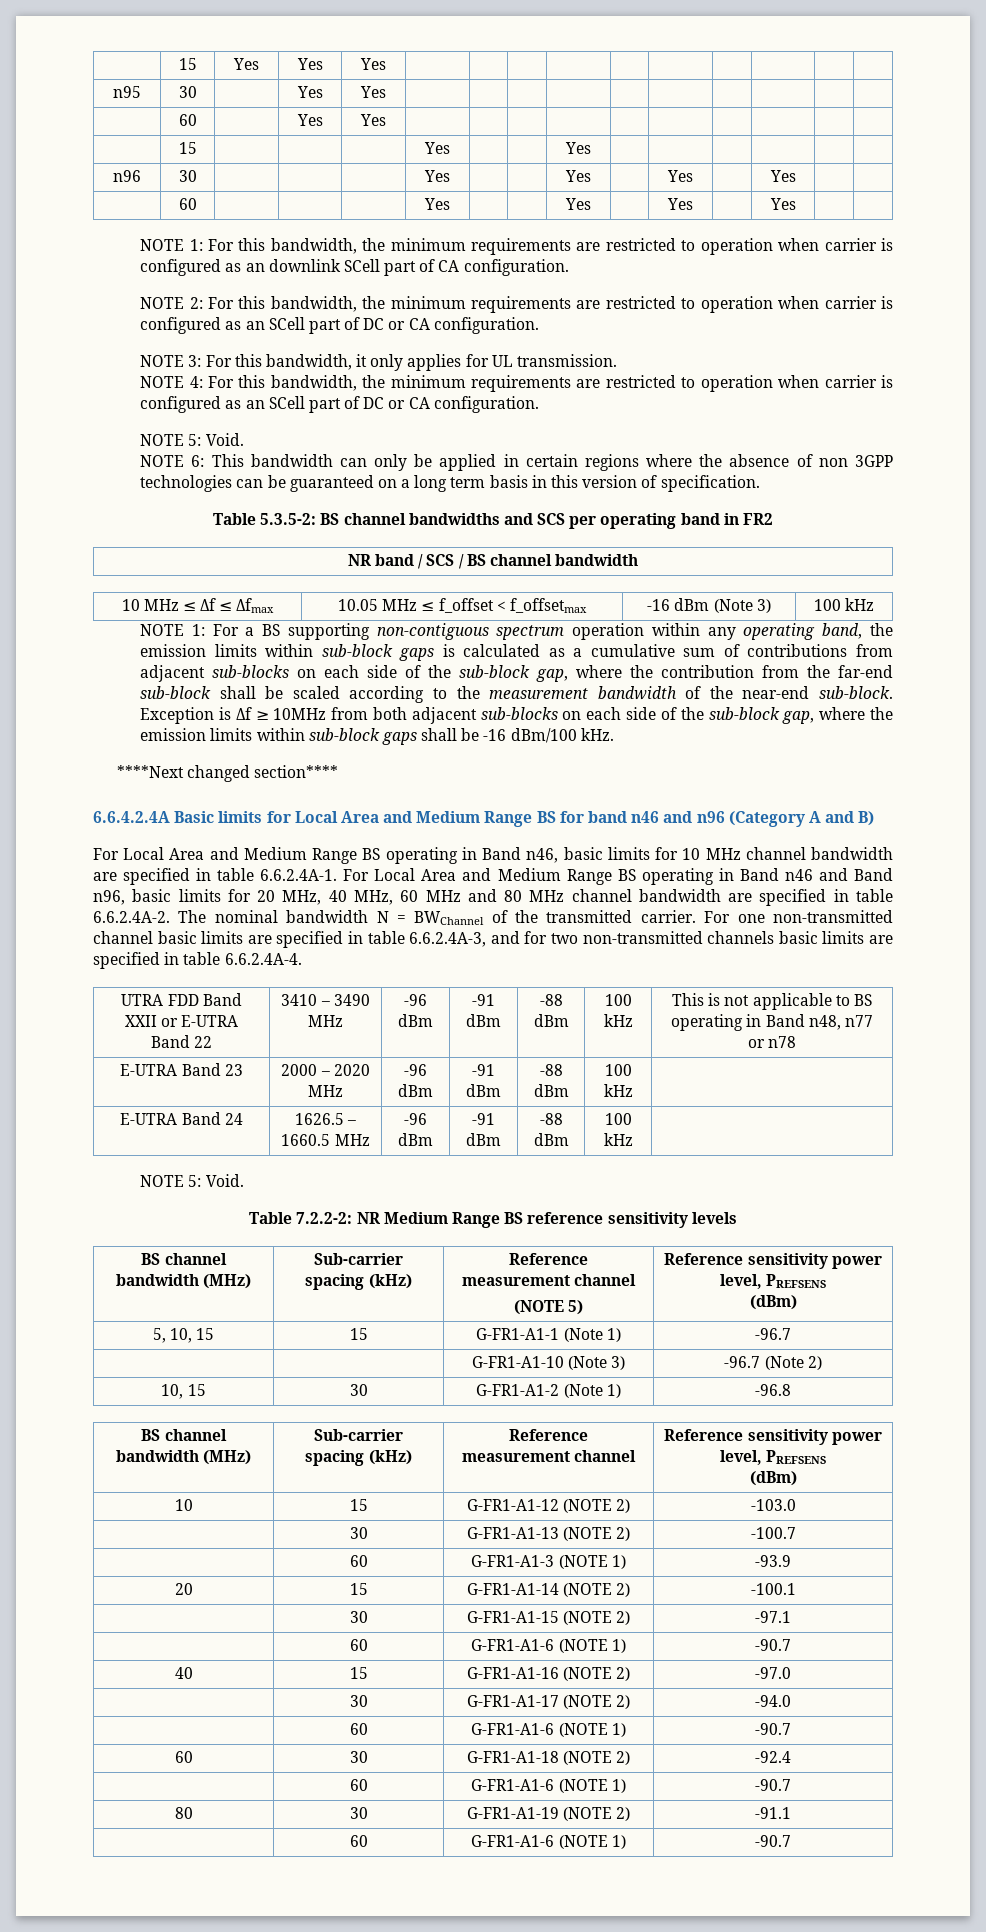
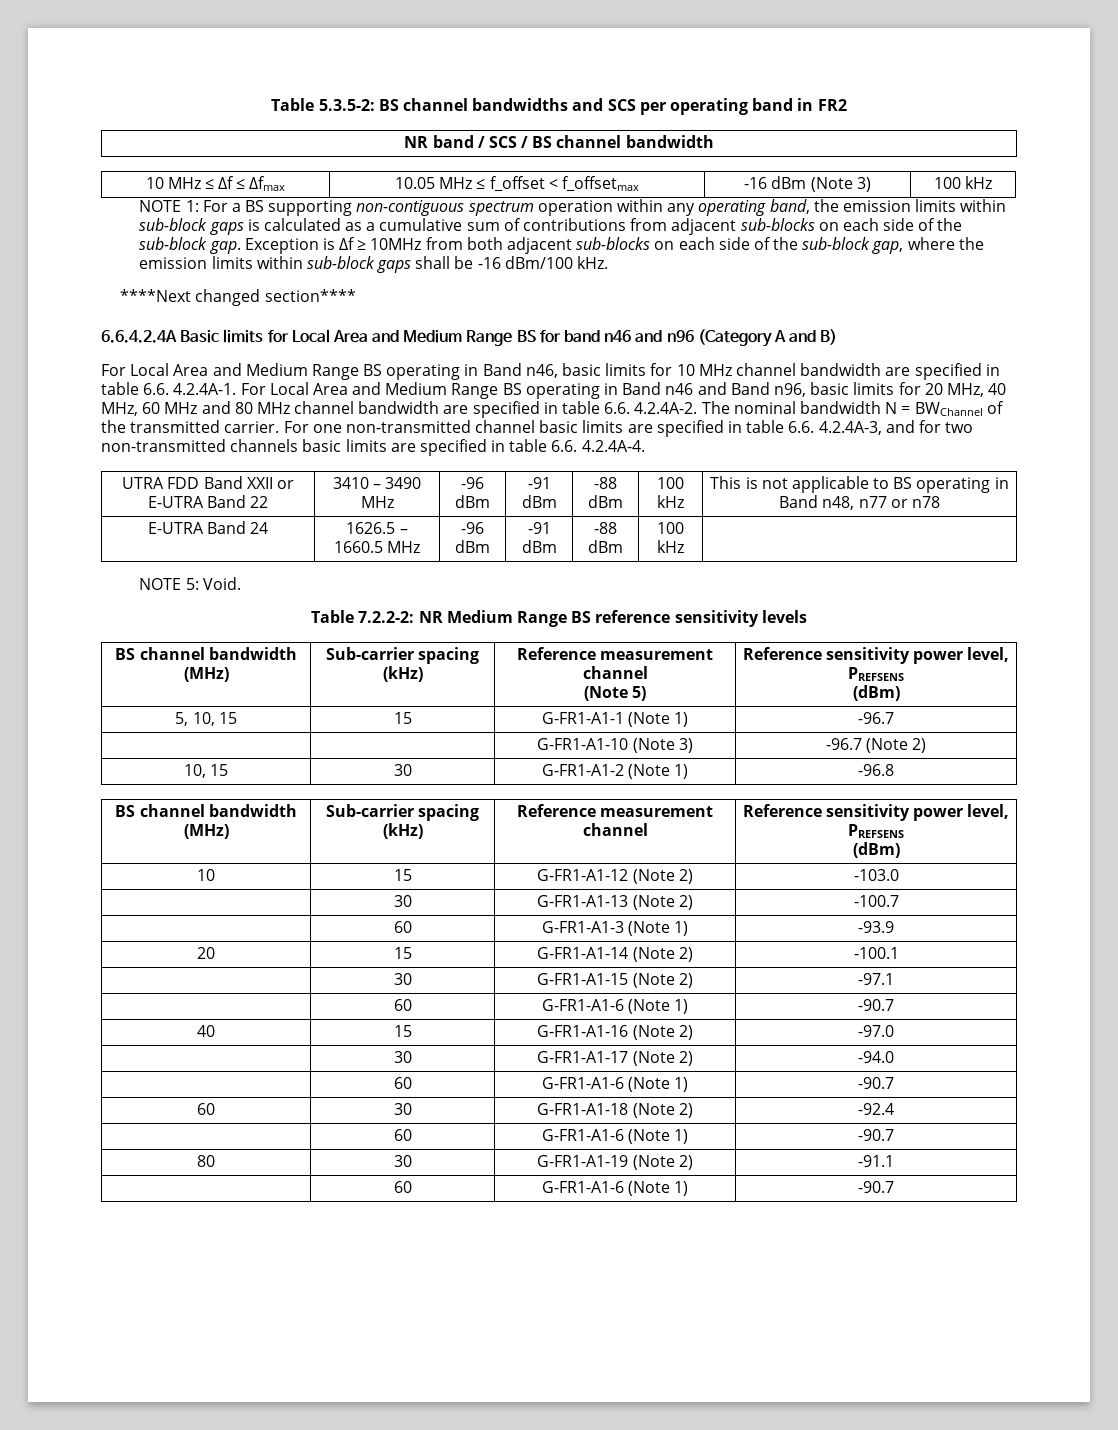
- | 15 | Yes | Yes | Yes | | | | | | | | | |
- n95 | 30 | | Yes | Yes | | | | | | | | | |
- | 60 | | Yes | Yes | | | | | | | | | |
- | 15 | | | | Yes | | | Yes | | | | | |
- n96 | 30 | | | | Yes | | | Yes | | Yes | | Yes | |
- | 60 | | | | Yes | | | Yes | | Yes | | Yes | |
- NOTE 1: For this bandwidth, the minimum requirements are restricted to operation when carrier is configured as an downlink SCell part of CA configuration.
- NOTE 2: For this bandwidth, the minimum requirements are restricted to operation when carrier is configured as an SCell part of DC or CA configuration.
- NOTE 3: For this bandwidth, it only applies for UL transmission.
- NOTE 4: For this bandwidth, the minimum requirements are restricted to operation when carrier is configured as an SCell part of DC or CA configuration.
- NOTE 5: Void.
- NOTE 6: This bandwidth can only be applied in certain regions where the absence of non 3GPP technologies can be guaranteed on a long term basis in this version of specification.
- NOTE 1: For a BS supporting non-contiguous spectrum operation within any operating band, the emission limits within sub-block gaps is calculated as a cumulative sum of contributions from adjacent sub-blocks on each side of the sub-block gap, where the contribution from the far-end sub-block shall be scaled according to the measurement bandwidth of the near-end sub-block.
+ NOTE 1: For a BS supporting non-contiguous spectrum operation within any operating band, the emission limits within sub-block gaps is calculated as a cumulative sum of contributions from adjacent sub-blocks on each side of the sub-block gap.
- For Local Area and Medium Range BS operating in Band n46, basic limits for 10 MHz channel bandwidth are specified in table 6.6.2.4A-1. For Local Area and Medium Range BS operating in Band n46 and Band n96, basic limits for 20 MHz, 40 MHz, 60 MHz and 80 MHz channel bandwidth are specified in table 6.6.2.4A-2. The nominal bandwidth N = BWChannel of the transmitted carrier.
+ For Local Area and Medium Range BS operating in Band n46, basic limits for 10 MHz channel bandwidth are specified in table 6.6. 4.2.4A-1. For Local Area and Medium Range BS operating in Band n46 and Band n96, basic limits for 20 MHz, 40 MHz, 60 MHz and 80 MHz channel bandwidth are specified in table 6.6. 4.2.4A-2. The nominal bandwidth N = BWChannel of the transmitted carrier.
- For one non-transmitted channel basic limits are specified in table 6.6.2.4A-3, and for two non-transmitted channels basic limits are specified in table 6.6.2.4A-4.
+ For one non-transmitted channel basic limits are specified in table 6.6. 4.2.4A-3, and for two non-transmitted channels basic limits are specified in table 6.6. 4.2.4A-4.
- E-UTRA Band 23 | 2000 – 2020 MHz | -96 dBm | -91 dBm | -88 dBm | 100 kHz |
  Table 7.2.2-2: NR Medium Range BS reference sensitivity levels
  BS channel bandwidth (MHz) | Sub-carrier spacing (kHz) | Reference measurement channel
- (NOTE 5) | Reference sensitivity power level, PREFSENS
+ (Note 5) | Reference sensitivity power level, PREFSENS
- 10 | 15 | G-FR1-A1-12 (NOTE 2) | -103.0
+ 10 | 15 | G-FR1-A1-12 (Note 2) | -103.0
- | 30 | G-FR1-A1-13 (NOTE 2) | -100.7
+ | 30 | G-FR1-A1-13 (Note 2) | -100.7
- | 60 | G-FR1-A1-3 (NOTE 1) | -93.9
+ | 60 | G-FR1-A1-3 (Note 1) | -93.9
- 20 | 15 | G-FR1-A1-14 (NOTE 2) | -100.1
+ 20 | 15 | G-FR1-A1-14 (Note 2) | -100.1
- | 30 | G-FR1-A1-15 (NOTE 2) | -97.1
- | 60 | G-FR1-A1-6 (NOTE 1) | -90.7
+ | 30 | G-FR1-A1-15 (Note 2) | -97.1
+ | 60 | G-FR1-A1-6 (Note 1) | -90.7
- 40 | 15 | G-FR1-A1-16 (NOTE 2) | -97.0
+ 40 | 15 | G-FR1-A1-16 (Note 2) | -97.0
- | 30 | G-FR1-A1-17 (NOTE 2) | -94.0
- | 60 | G-FR1-A1-6 (NOTE 1) | -90.7
+ | 30 | G-FR1-A1-17 (Note 2) | -94.0
+ | 60 | G-FR1-A1-6 (Note 1) | -90.7
- 60 | 30 | G-FR1-A1-18 (NOTE 2) | -92.4
- | 60 | G-FR1-A1-6 (NOTE 1) | -90.7
+ 60 | 30 | G-FR1-A1-18 (Note 2) | -92.4
+ | 60 | G-FR1-A1-6 (Note 1) | -90.7
- 80 | 30 | G-FR1-A1-19 (NOTE 2) | -91.1
- | 60 | G-FR1-A1-6 (NOTE 1) | -90.7
+ 80 | 30 | G-FR1-A1-19 (Note 2) | -91.1
+ | 60 | G-FR1-A1-6 (Note 1) | -90.7

